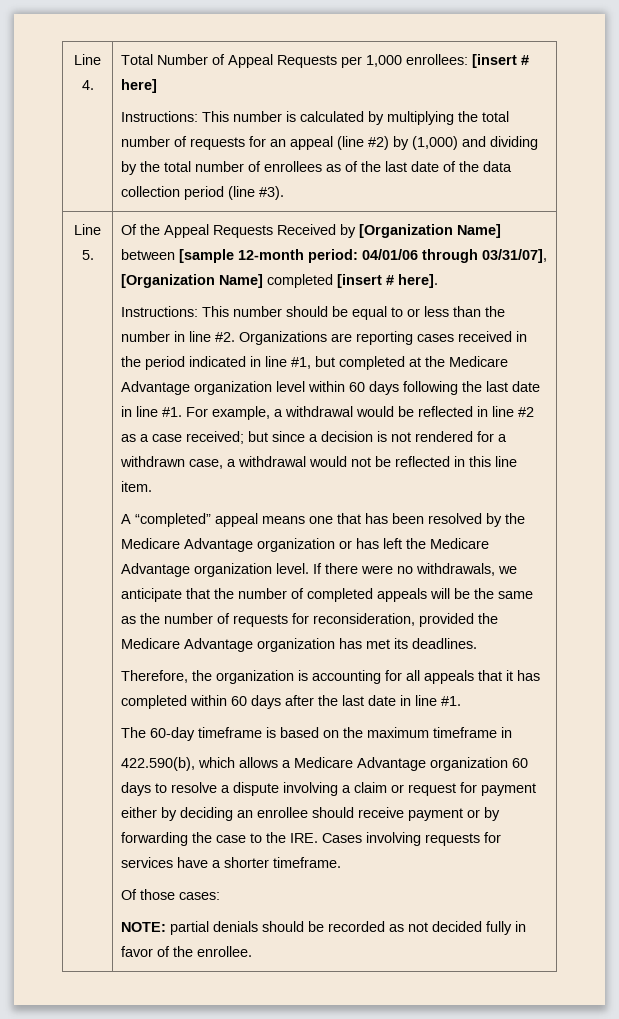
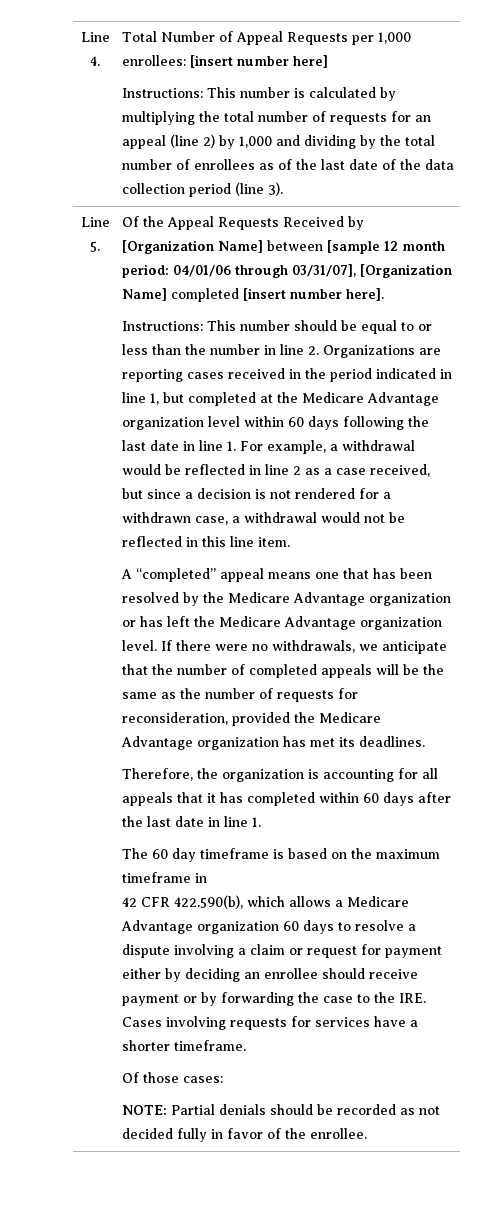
- Total Number of Appeal Requests per 1,000 enrollees: [insert # here]
+ Total Number of Appeal Requests per 1,000 enrollees: [insert number here]
- Instructions: This number is calculated by multiplying the total number of requests for an appeal (line #2) by (1,000) and dividing by the total number of enrollees as of the last date of the data collection period (line #3).
+ Instructions: This number is calculated by multiplying the total number of requests for an appeal (line 2) by 1,000 and dividing by the total number of enrollees as of the last date of the data collection period (line 3).
- Of the Appeal Requests Received by [Organization Name] between [sample 12-month period: 04/01/06 through 03/31/07], [Organization Name] completed [insert # here].
+ Of the Appeal Requests Received by [Organization Name] between [sample 12 month period: 04/01/06 through 03/31/07], [Organization Name] completed [insert number here].
- This number should be equal to or less than the number in line #2. Organizations are reporting cases received in the period indicated in line #1, but completed at the Medicare Advantage organization level within 60 days following the last date in line #1. For example, a withdrawal would be reflected in line #2 as a case received; but since a decision is not rendered for a withdrawn case, a withdrawal would not be reflected in this line item.
+ This number should be equal to or less than the number in line 2. Organizations are reporting cases received in the period indicated in line 1, but completed at the Medicare Advantage organization level within 60 days following the last date in line 1. For example, a withdrawal would be reflected in line 2 as a case received, but since a decision is not rendered for a withdrawn case, a withdrawal would not be reflected in this line item.
- Therefore, the organization is accounting for all appeals that it has completed within 60 days after the last date in line #1.
+ Therefore, the organization is accounting for all appeals that it has completed within 60 days after the last date in line 1.
- The 60-day timeframe is based on the maximum timeframe in
+ The 60 day timeframe is based on the maximum timeframe in
- 422.590(b), which allows a Medicare Advantage organization 60 days to resolve a dispute involving a claim or request for payment either by deciding an enrollee should receive payment or by forwarding the case to the IRE. Cases involving requests for services have a shorter timeframe.
+ 42 CFR 422.590(b), which allows a Medicare Advantage organization 60 days to resolve a dispute involving a claim or request for payment either by deciding an enrollee should receive payment or by forwarding the case to the IRE. Cases involving requests for services have a shorter timeframe.
- NOTE: partial denials should be recorded as not decided fully in favor of the enrollee.
+ NOTE: Partial denials should be recorded as not decided fully in favor of the enrollee.

